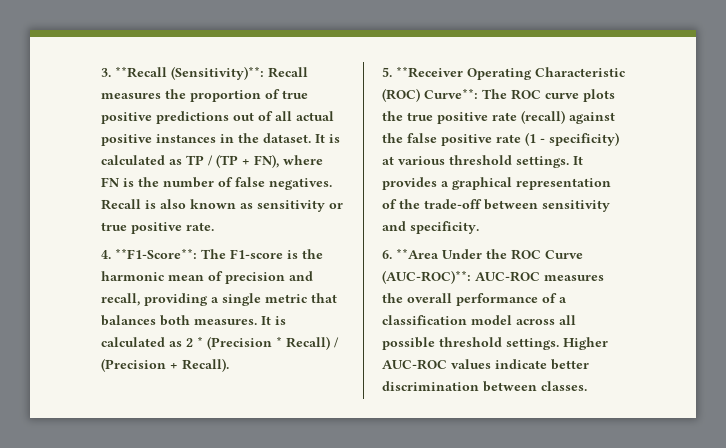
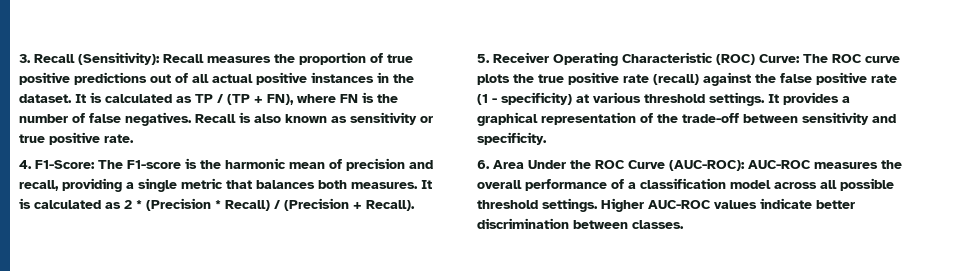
- 3. **Recall (Sensitivity)**: Recall measures the proportion of true positive predictions out of all actual positive instances in the dataset.
+ 3. Recall (Sensitivity): Recall measures the proportion of true positive predictions out of all actual positive instances in the dataset.
- 4. **F1-Score**: The F1-score is the harmonic mean of precision and recall, providing a single metric that balances both measures.
+ 4. F1-Score: The F1-score is the harmonic mean of precision and recall, providing a single metric that balances both measures.
- 5. **Receiver Operating Characteristic (ROC) Curve**: The ROC curve plots the true positive rate (recall) against the false positive rate (1 - specificity) at various threshold settings.
+ 5. Receiver Operating Characteristic (ROC) Curve: The ROC curve plots the true positive rate (recall) against the false positive rate (1 - specificity) at various threshold settings.
- 6. **Area Under the ROC Curve (AUC-ROC)**: AUC-ROC measures the overall performance of a classification model across all possible threshold settings.
+ 6. Area Under the ROC Curve (AUC-ROC): AUC-ROC measures the overall performance of a classification model across all possible threshold settings.

